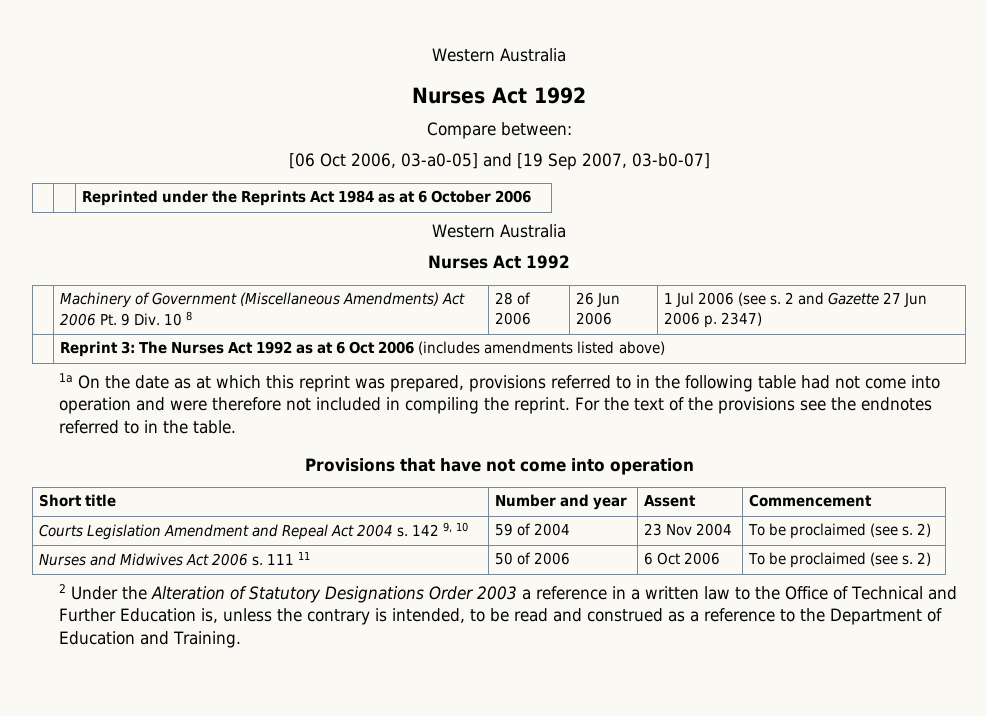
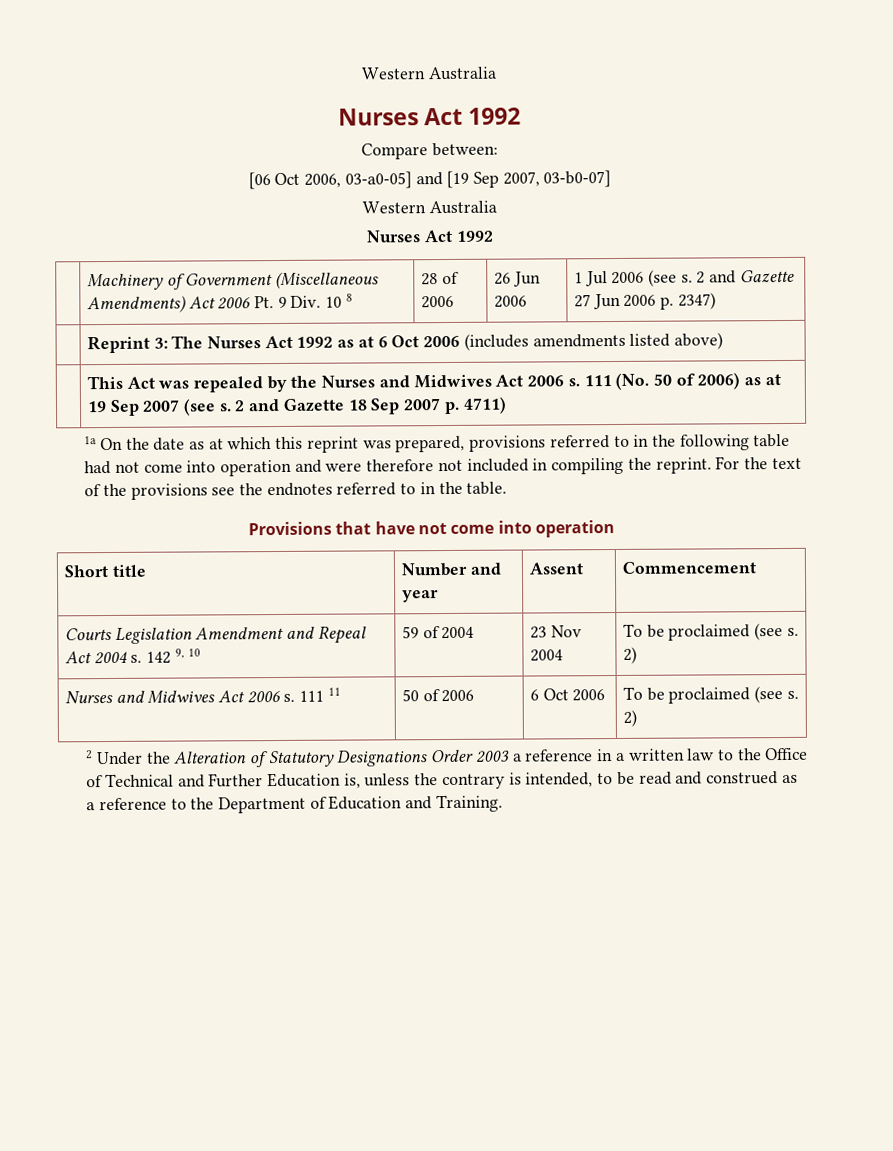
- | | Reprinted under the Reprints Act 1984 as at 6 October 2006
+ | This Act was repealed by the Nurses and Midwives Act 2006 s. 111 (No. 50 of 2006) as at 19 Sep 2007 (see s. 2 and Gazette 18 Sep 2007 p. 4711)

